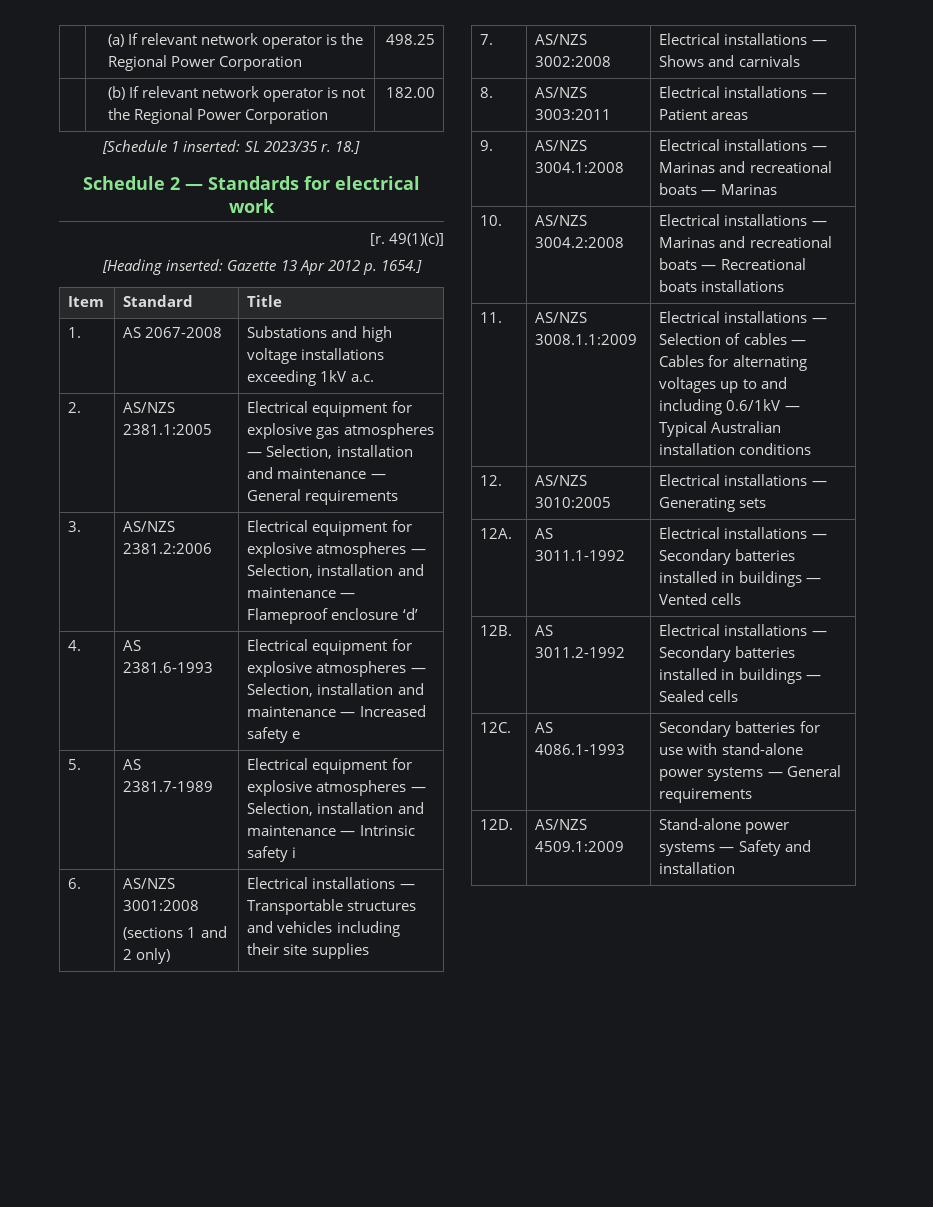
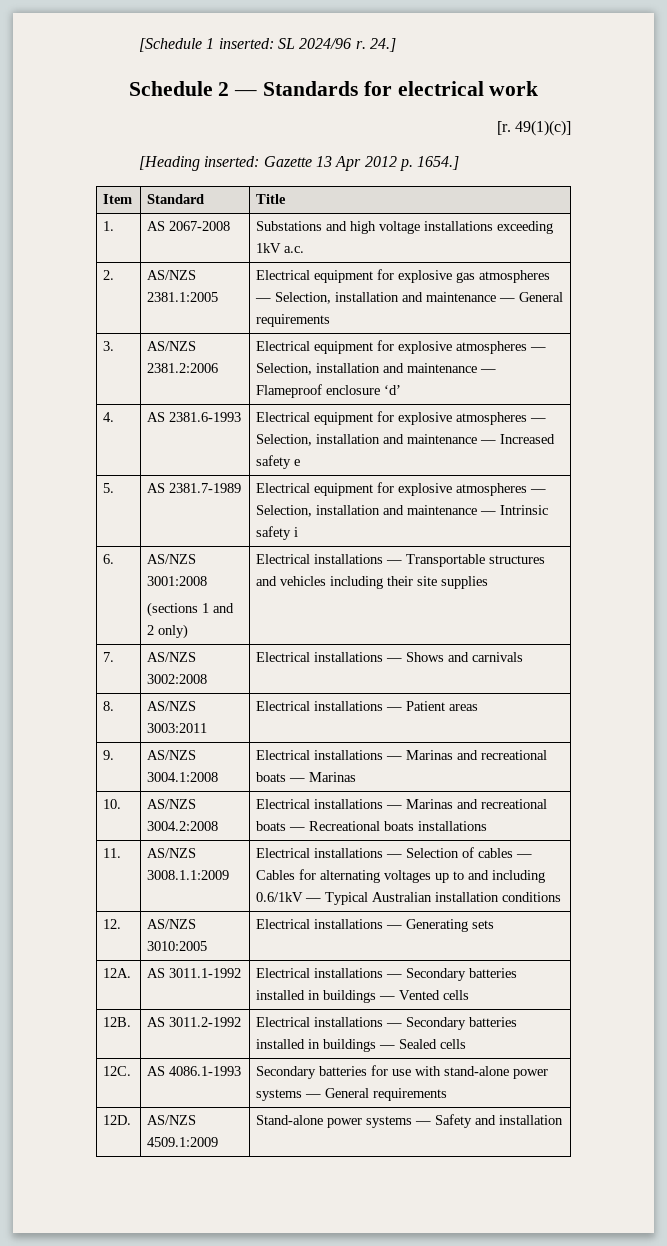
- | (a) If relevant network operator is the Regional Power Corporation | 498.25
- | (b) If relevant network operator is not the Regional Power Corporation | 182.00
- [Schedule 1 inserted: SL 2023/35 r. 18.]
+ [Schedule 1 inserted: SL 2024/96 r. 24.]

